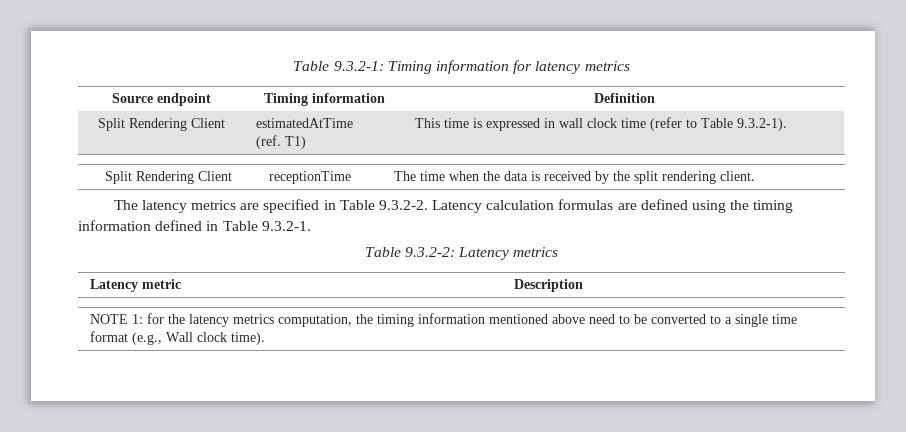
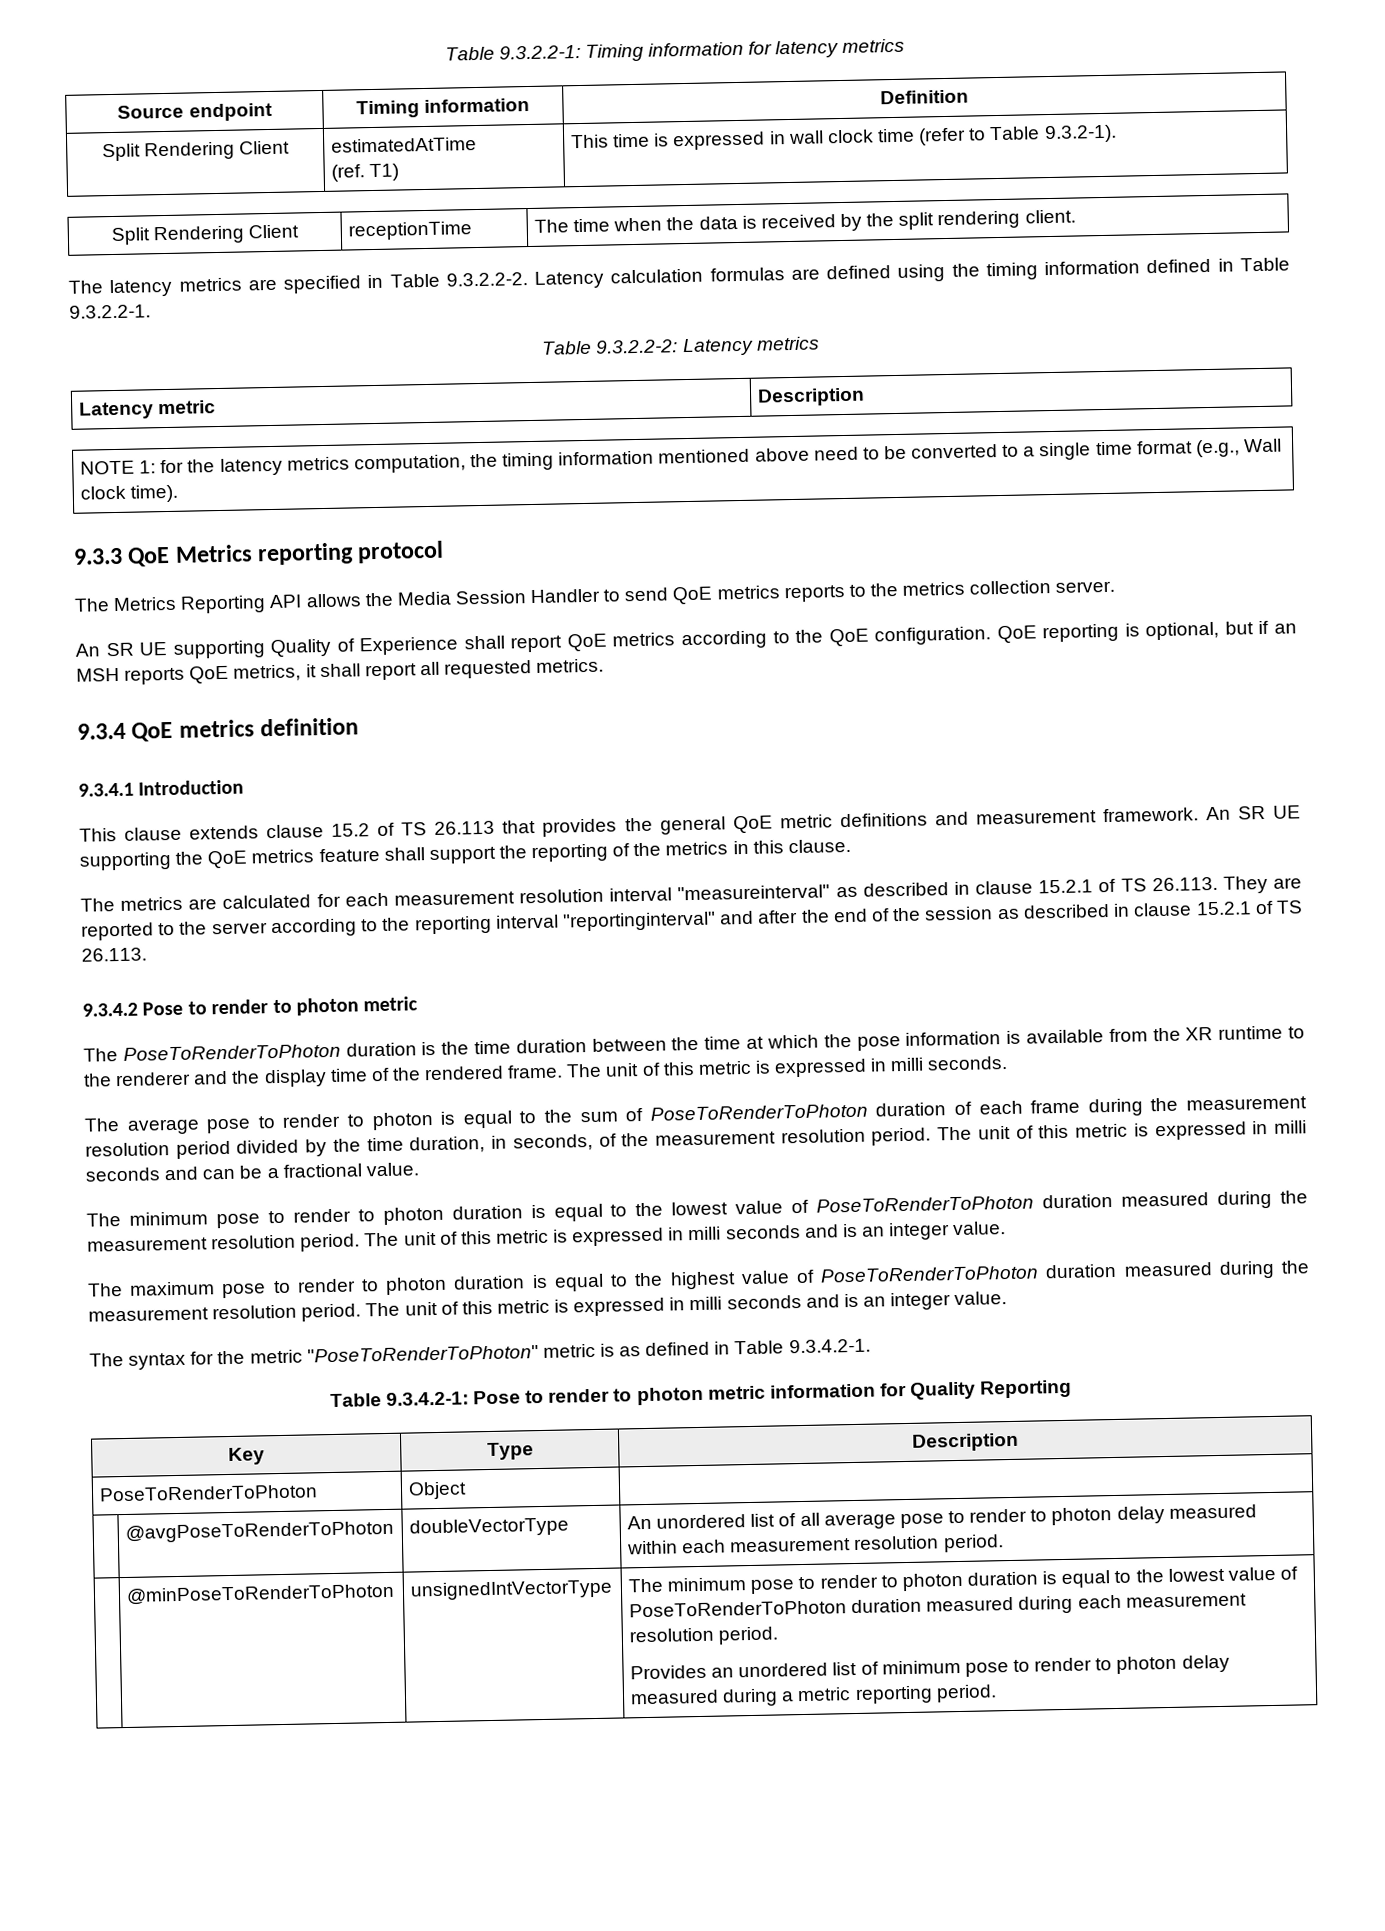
- Table 9.3.2-1: Timing information for latency metrics
+ Table 9.3.2.2-1: Timing information for latency metrics
- The latency metrics are specified in Table 9.3.2-2. Latency calculation formulas are defined using the timing information defined in Table 9.3.2-1.
- Table 9.3.2-2: Latency metrics
+ The latency metrics are specified in Table 9.3.2.2-2. Latency calculation formulas are defined using the timing information defined in Table 9.3.2.2-1.
+ Table 9.3.2.2-2: Latency metrics
+ 9.3.3 QoE Metrics reporting protocol
+ The Metrics Reporting API allows the Media Session Handler to send QoE metrics reports to the metrics collection server.
+ An SR UE supporting Quality of Experience shall report QoE metrics according to the QoE configuration. QoE reporting is optional, but if an MSH reports QoE metrics, it shall report all requested metrics.
+ 9.3.4 QoE metrics definition
+ 9.3.4.1 Introduction
+ This clause extends clause 15.2 of TS 26.113 that provides the general QoE metric definitions and measurement framework. An SR UE supporting the QoE metrics feature shall support the reporting of the metrics in this clause.
+ The metrics are calculated for each measurement resolution interval "measureinterval" as described in clause 15.2.1 of TS 26.113. They are reported to the server according to the reporting interval "reportinginterval" and after the end of the session as described in clause 15.2.1 of TS 26.113.
+ 9.3.4.2 Pose to render to photon metric
+ The PoseToRenderToPhoton duration is the time duration between the time at which the pose information is available from the XR runtime to the renderer and the display time of the rendered frame. The unit of this metric is expressed in milli seconds.
+ The average pose to render to photon is equal to the sum of PoseToRenderToPhoton duration of each frame during the measurement resolution period divided by the time duration, in seconds, of the measurement resolution period. The unit of this metric is expressed in milli seconds and can be a fractional value.
+ The minimum pose to render to photon duration is equal to the lowest value of PoseToRenderToPhoton duration measured during the measurement resolution period. The unit of this metric is expressed in milli seconds and is an integer value.
+ The maximum pose to render to photon duration is equal to the highest value of PoseToRenderToPhoton duration measured during the measurement resolution period. The unit of this metric is expressed in milli seconds and is an integer value.
+ The syntax for the metric "PoseToRenderToPhoton" metric is as defined in Table 9.3.4.2-1.
+ Table 9.3.4.2-1: Pose to render to photon metric information for Quality Reporting
+ Key | Type | Description
+ PoseToRenderToPhoton | Object |
+ | @avgPoseToRenderToPhoton | doubleVectorType | An unordered list of all average pose to render to photon delay measured within each measurement resolution period.
+ | @minPoseToRenderToPhoton | unsignedIntVectorType | The minimum pose to render to photon duration is equal to the lowest value of PoseToRenderToPhoton duration measured during each measurement resolution period.
+ Provides an unordered list of minimum pose to render to photon delay measured during a metric reporting period.

